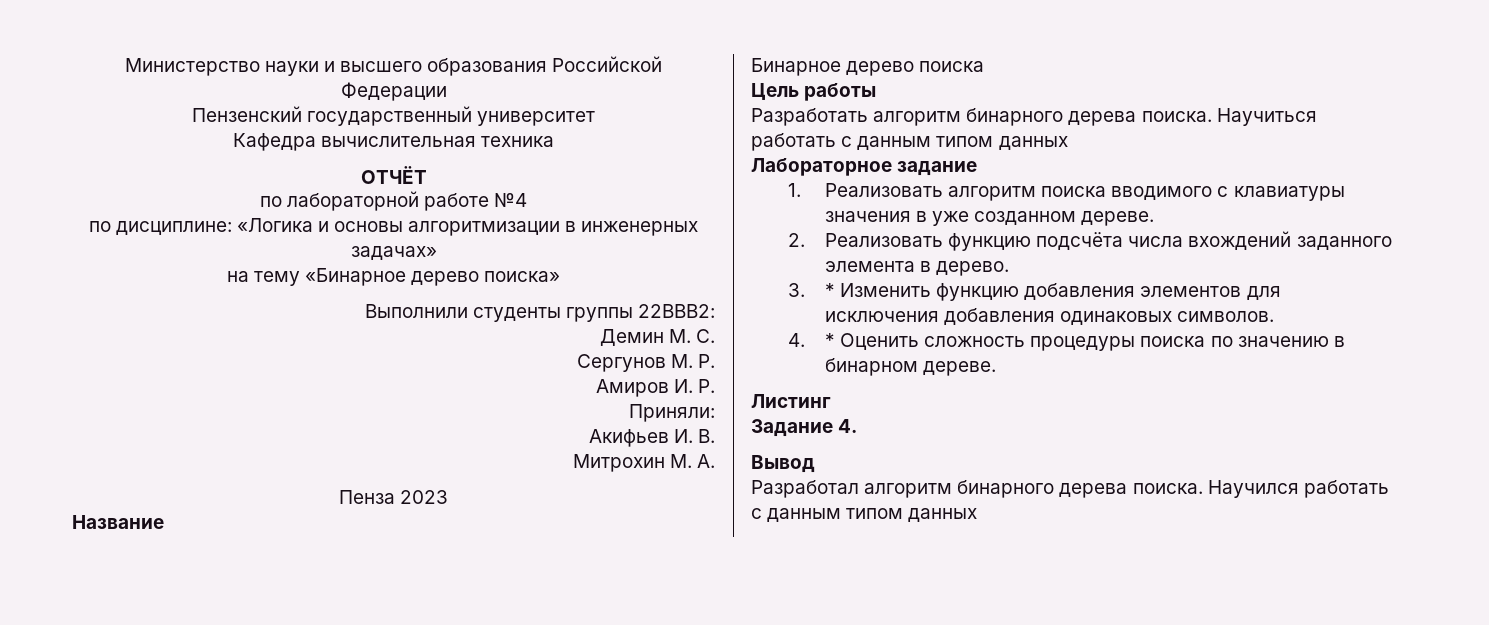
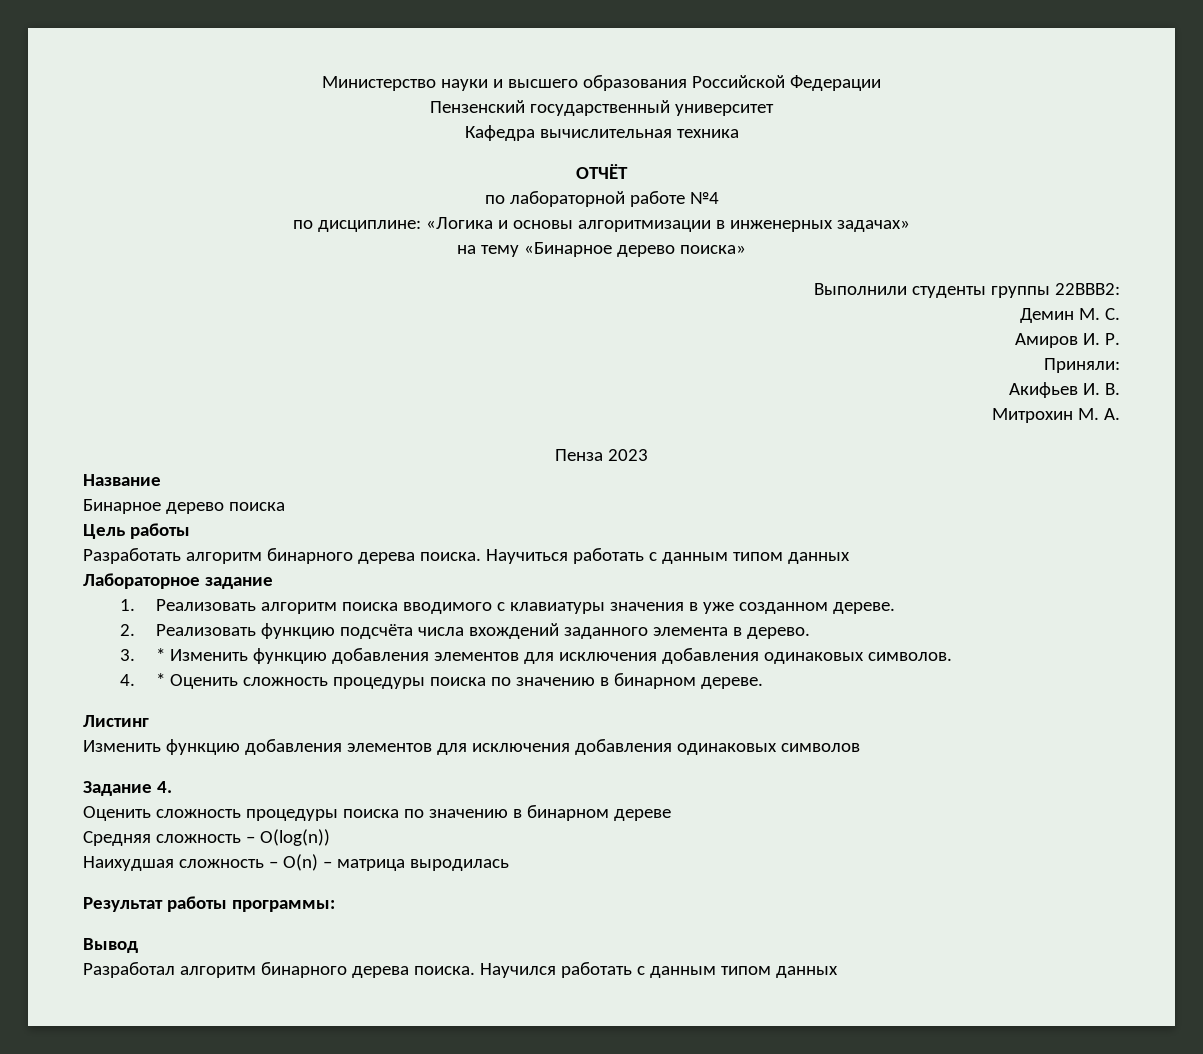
- Сергунов М. Р.
+ Изменить функцию добавления элементов для исключения добавления одинаковых символов
  Задание 4.
+ Оценить сложность процедуры поиска по значению в бинарном дереве
+ Средняя сложность – O(log(n))
+ Наихудшая сложность – O(n) – матрица выродилась
+ Результат работы программы:

